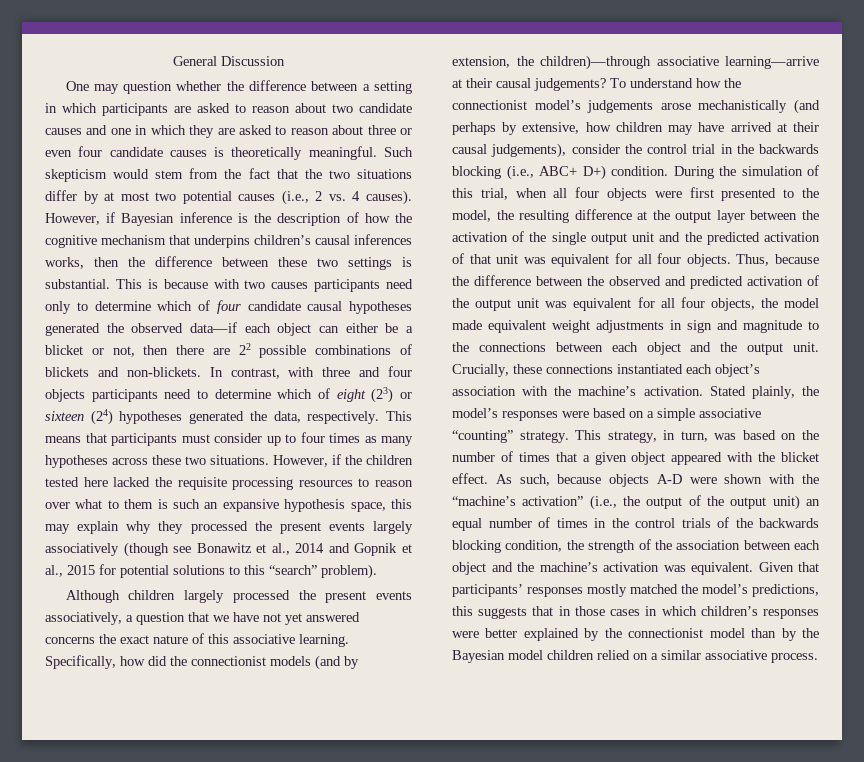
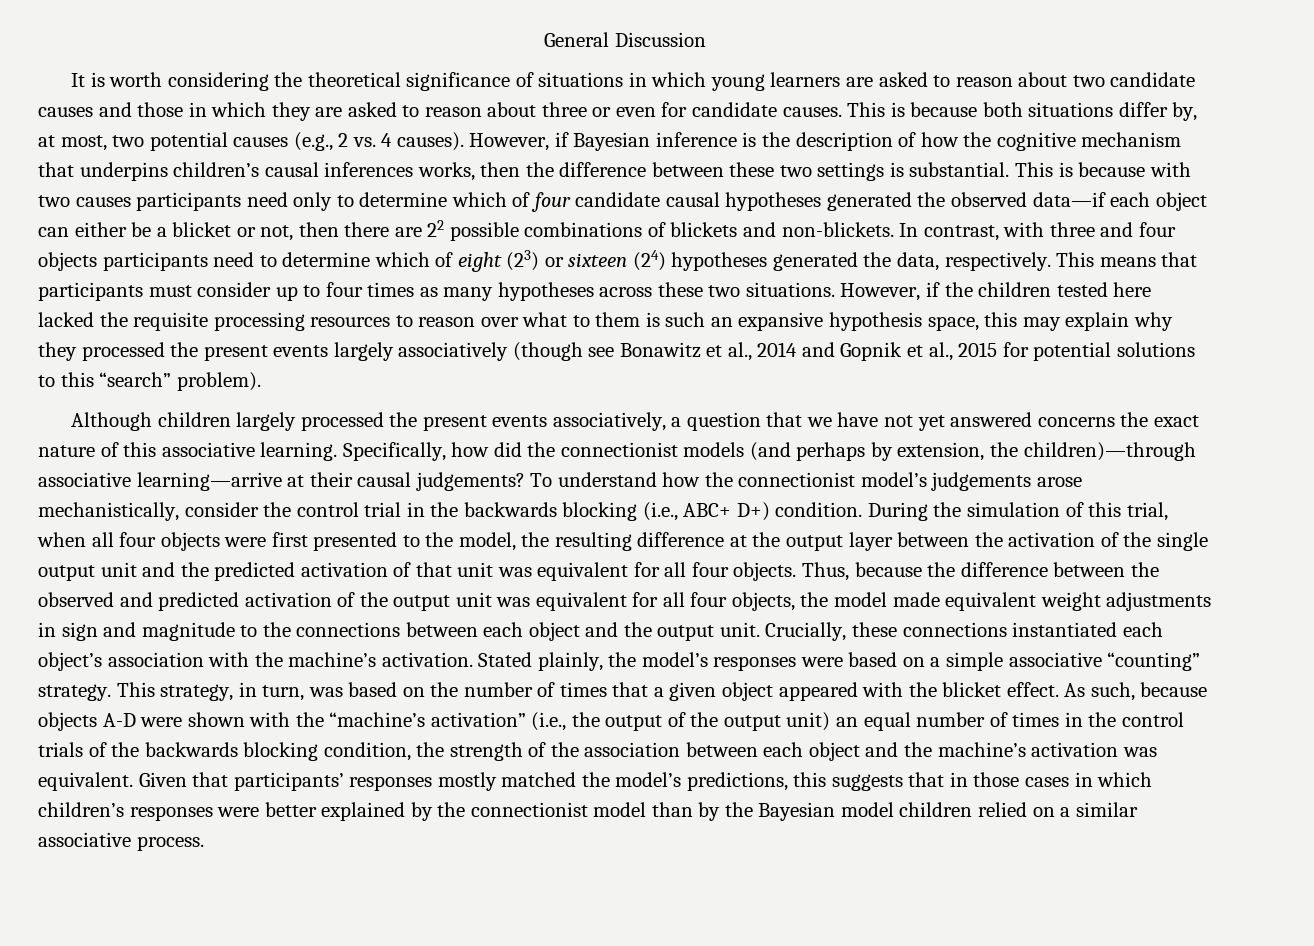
- One may question whether the difference between a setting in which participants are asked to reason about two candidate causes and one in which they are asked to reason about three or even four candidate causes is theoretically meaningful. Such skepticism would stem from the fact that the two situations differ by at most two potential causes (i.e., 2 vs. 4 causes).
+ It is worth considering the theoretical significance of situations in which young learners are asked to reason about two candidate causes and those in which they are asked to reason about three or even for candidate causes. This is because both situations differ by, at most, two potential causes (e.g., 2 vs. 4 causes).
- Specifically, how did the connectionist models (and by extension, the children)—through associative learning—arrive at their causal judgements?
+ Specifically, how did the connectionist models (and perhaps by extension, the children)—through associative learning—arrive at their causal judgements?
- To understand how the connectionist model’s judgements arose mechanistically (and perhaps by extensive, how children may have arrived at their causal judgements), consider the control trial in the backwards blocking (i.e., ABC+ D+) condition.
+ To understand how the connectionist model’s judgements arose mechanistically, consider the control trial in the backwards blocking (i.e., ABC+ D+) condition.

